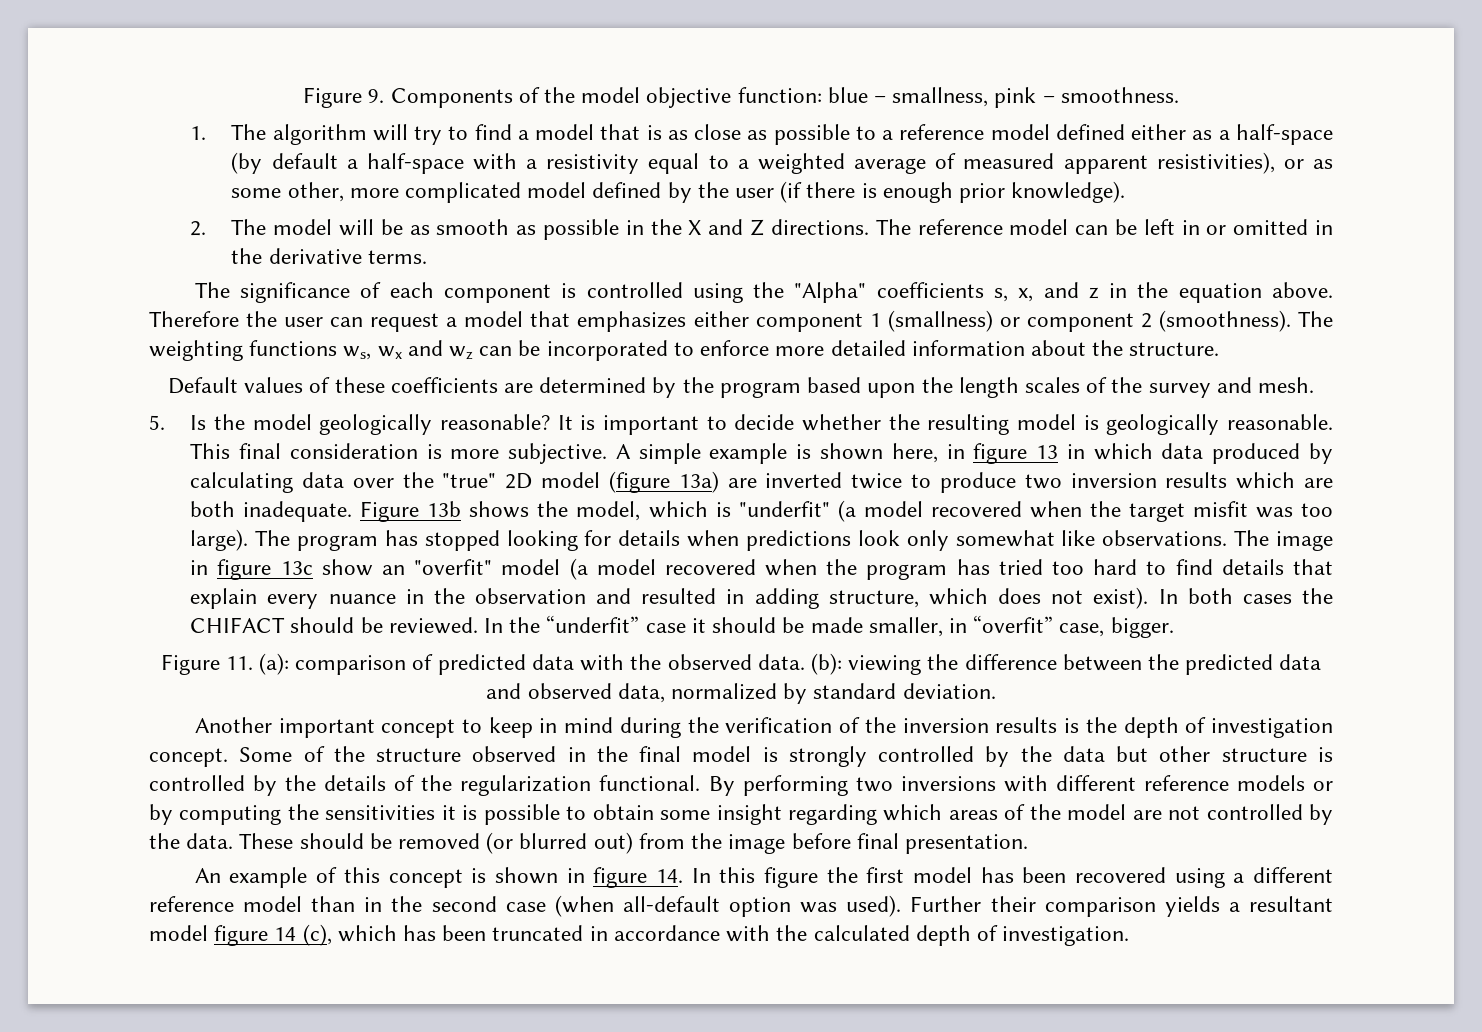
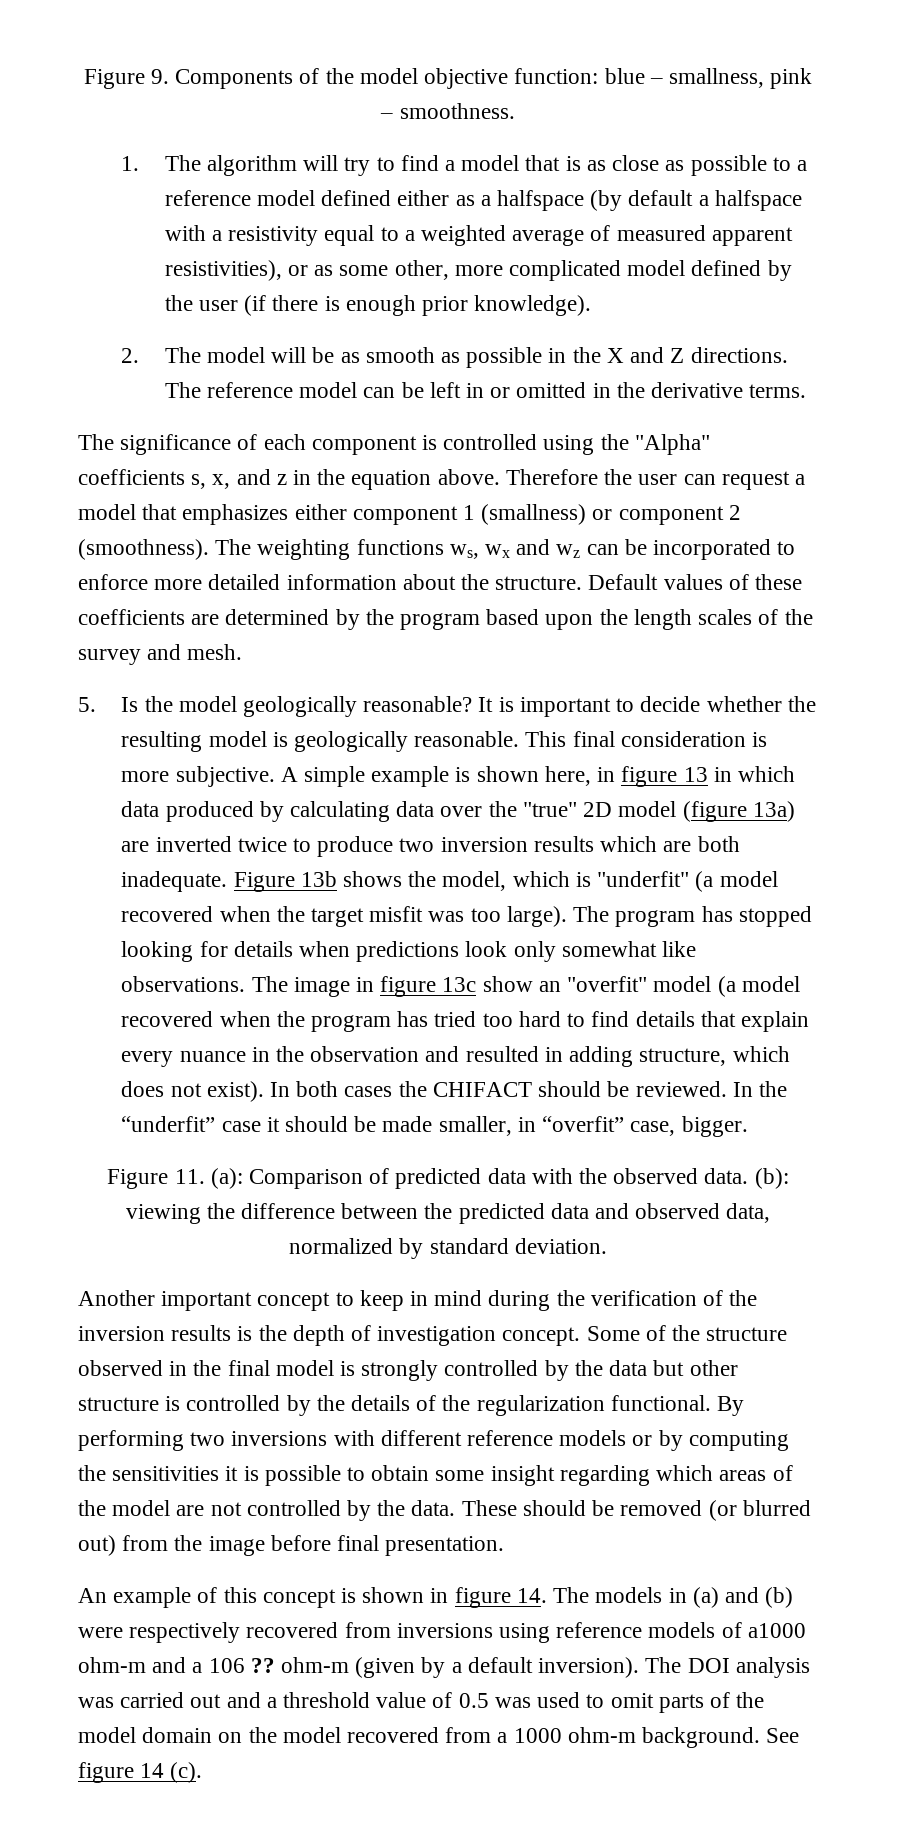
- 1. The algorithm will try to find a model that is as close as possible to a reference model defined either as a half-space (by default a half-space with a resistivity equal to a weighted average of measured apparent resistivities), or as some other, more complicated model defined by the user (if there is enough prior knowledge).
+ 1. The algorithm will try to find a model that is as close as possible to a reference model defined either as a halfspace (by default a halfspace with a resistivity equal to a weighted average of measured apparent resistivities), or as some other, more complicated model defined by the user (if there is enough prior knowledge).
- The weighting functions ws, wx and wz can be incorporated to enforce more detailed information about the structure.
- Default values of these coefficients are determined by the program based upon the length scales of the survey and mesh.
+ The weighting functions ws, wx and wz can be incorporated to enforce more detailed information about the structure. Default values of these coefficients are determined by the program based upon the length scales of the survey and mesh.
- Figure 11. (a): comparison of predicted data with the observed data.
+ Figure 11. (a): Comparison of predicted data with the observed data.
- An example of this concept is shown in figure 14. In this figure the first model has been recovered using a different reference model than in the second case (when all-default option was used). Further their comparison yields a resultant model figure 14 (c), which has been truncated in accordance with the calculated depth of investigation.
+ An example of this concept is shown in figure 14. The models in (a) and (b) were respectively recovered from inversions using reference models of a1000 ohm-m and a 106 ?? ohm-m (given by a default inversion). The DOI analysis was carried out and a threshold value of 0.5 was used to omit parts of the model domain on the model recovered from a 1000 ohm-m background. See figure 14 (c).

